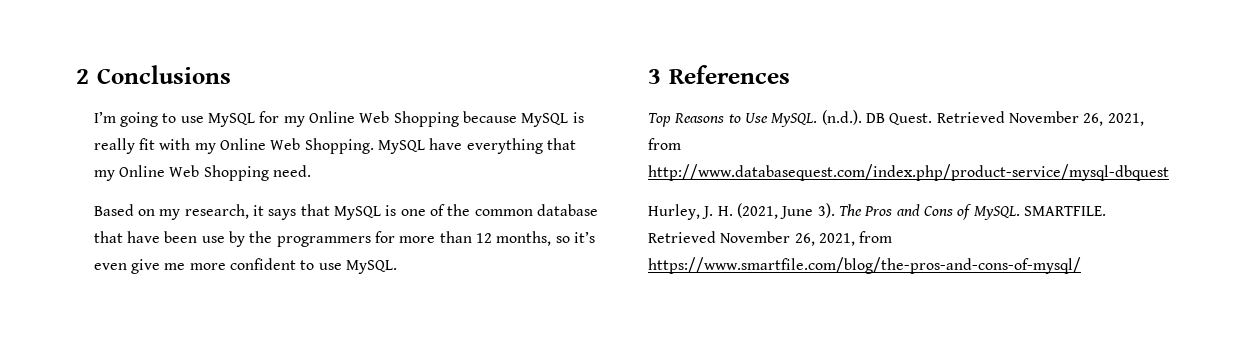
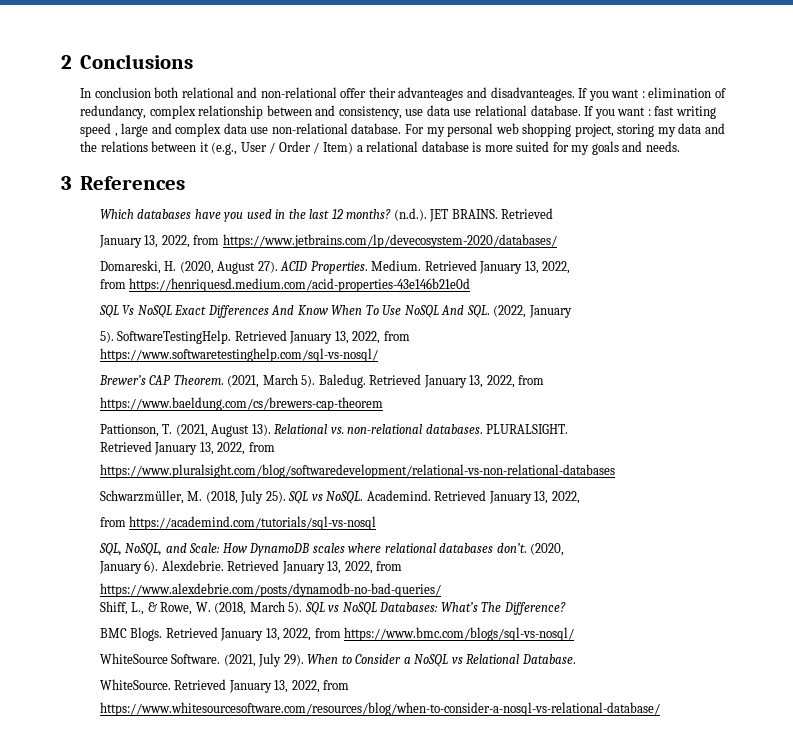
- I’m going to use MySQL for my Online Web Shopping because MySQL is really fit with my Online Web Shopping. MySQL have everything that my Online Web Shopping need.
- Based on my research, it says that MySQL is one of the common database that have been use by the programmers for more than 12 months, so it’s even give me more confident to use MySQL.
+ In conclusion both relational and non-relational offer their advanteages and disadvanteages. If you want : elimination of redundancy, complex relationship between and consistency, use data use relational database. If you want : fast writing speed , large and complex data use non-relational database. For my personal web shopping project, storing my data and the relations between it (e.g., User / Order / Item) a relational database is more suited for my goals and needs.
  3 References
- Top Reasons to Use MySQL. (n.d.). DB Quest. Retrieved November 26, 2021, from http://www.databasequest.com/index.php/product-service/mysql-dbquest
- Hurley, J. H. (2021, June 3). The Pros and Cons of MySQL. SMARTFILE. Retrieved November 26, 2021, from https://www.smartfile.com/blog/the-pros-and-cons-of-mysql/
+ Which databases have you used in the last 12 months? (n.d.). JET BRAINS. Retrieved
+ January 13, 2022, from https://www.jetbrains.com/lp/devecosystem-2020/databases/
+ Domareski, H. (2020, August 27). ACID Properties. Medium. Retrieved January 13, 2022,
+ from https://henriquesd.medium.com/acid-properties-43e146b21e0d
+ SQL Vs NoSQL Exact Differences And Know When To Use NoSQL And SQL. (2022, January
+ 5). SoftwareTestingHelp. Retrieved January 13, 2022, from
+ https://www.softwaretestinghelp.com/sql-vs-nosql/
+ Brewer’s CAP Theorem. (2021, March 5). Baledug. Retrieved January 13, 2022, from
+ https://www.baeldung.com/cs/brewers-cap-theorem
+ Pattionson, T. (2021, August 13). Relational vs. non-relational databases. PLURALSIGHT.
+ Retrieved January 13, 2022, from
+ https://www.pluralsight.com/blog/softwaredevelopment/relational-vs-non-relational-databases
+ Schwarzmüller, M. (2018, July 25). SQL vs NoSQL. Academind. Retrieved January 13, 2022,
+ from https://academind.com/tutorials/sql-vs-nosql
+ SQL, NoSQL, and Scale: How DynamoDB scales where relational databases don’t. (2020,
+ January 6). Alexdebrie. Retrieved January 13, 2022, from
+ https://www.alexdebrie.com/posts/dynamodb-no-bad-queries/
+ Shiff, L., & Rowe, W. (2018, March 5). SQL vs NoSQL Databases: What’s The Difference?
+ BMC Blogs. Retrieved January 13, 2022, from https://www.bmc.com/blogs/sql-vs-nosql/
+ WhiteSource Software. (2021, July 29). When to Consider a NoSQL vs Relational Database.
+ WhiteSource. Retrieved January 13, 2022, from
+ https://www.whitesourcesoftware.com/resources/blog/when-to-consider-a-nosql-vs-relational-database/

